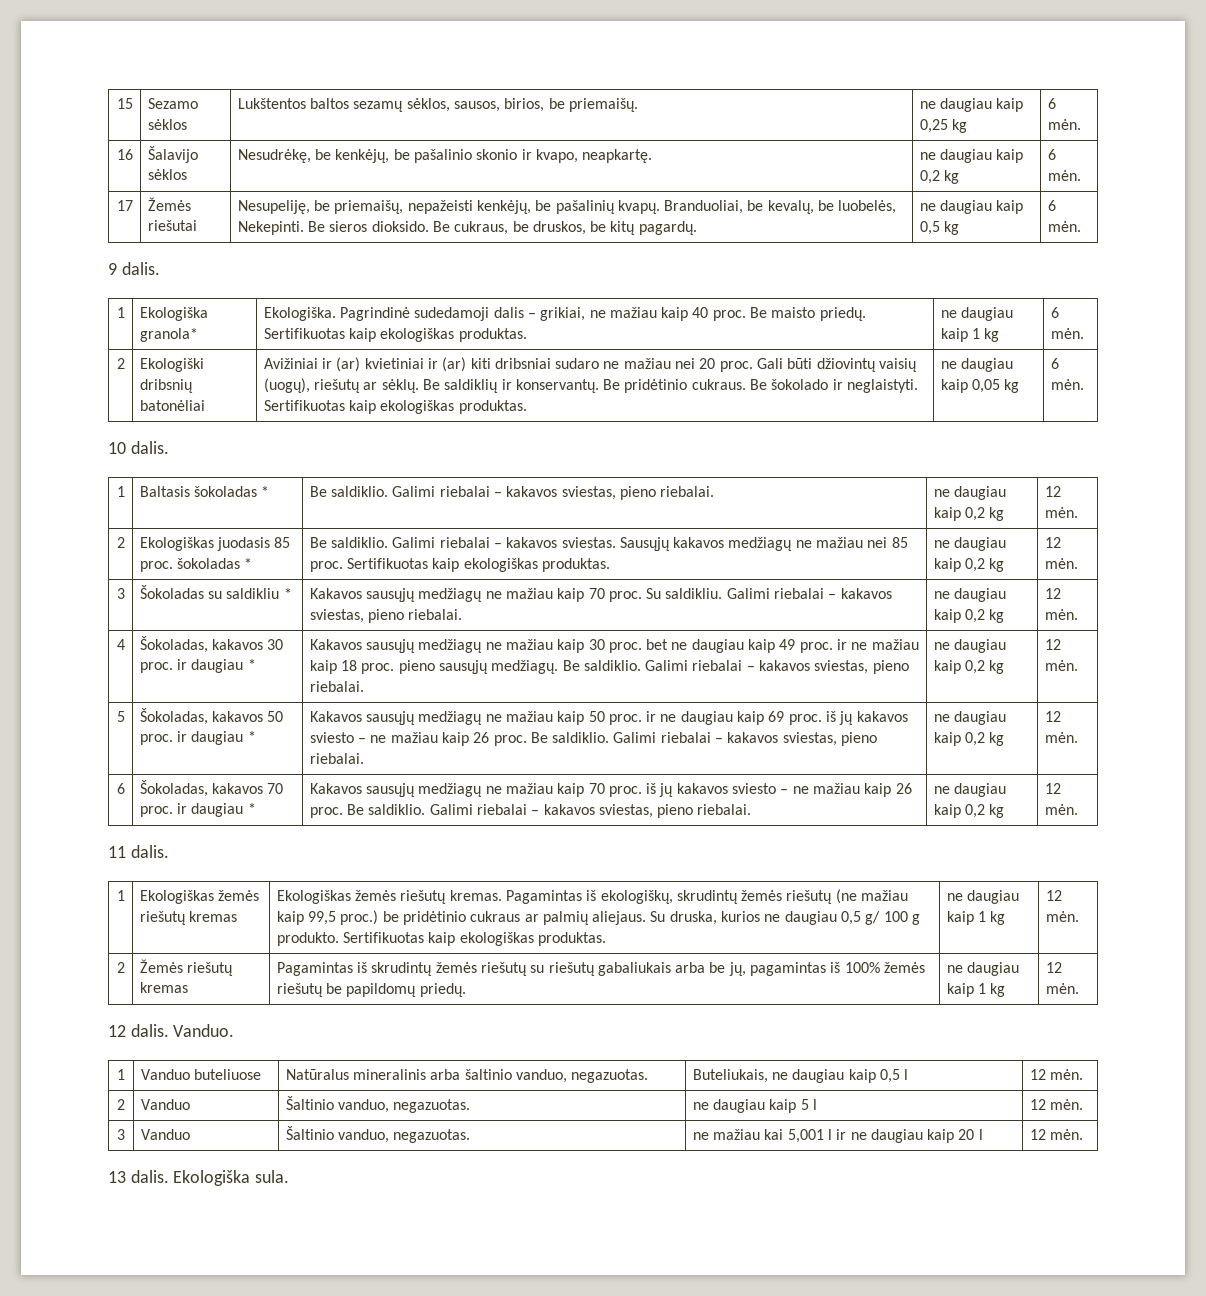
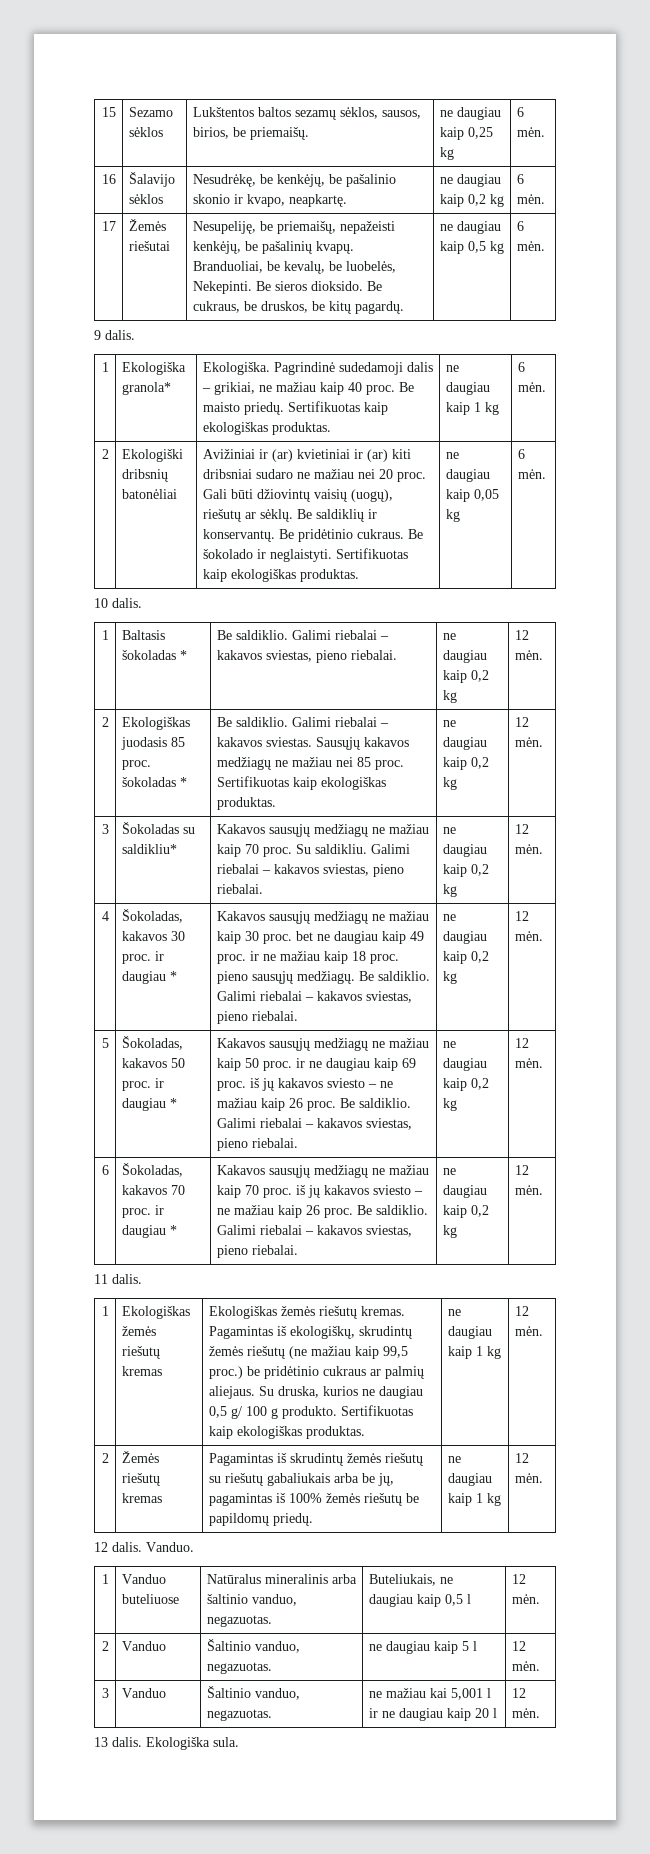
- 3 | Šokoladas su saldikliu * | Kakavos sausųjų medžiagų ne mažiau kaip 70 proc. Su saldikliu. Galimi riebalai – kakavos sviestas, pieno riebalai. | ne daugiau kaip 0,2 kg | 12 mėn.
+ 3 | Šokoladas su saldikliu* | Kakavos sausųjų medžiagų ne mažiau kaip 70 proc. Su saldikliu. Galimi riebalai – kakavos sviestas, pieno riebalai. | ne daugiau kaip 0,2 kg | 12 mėn.

